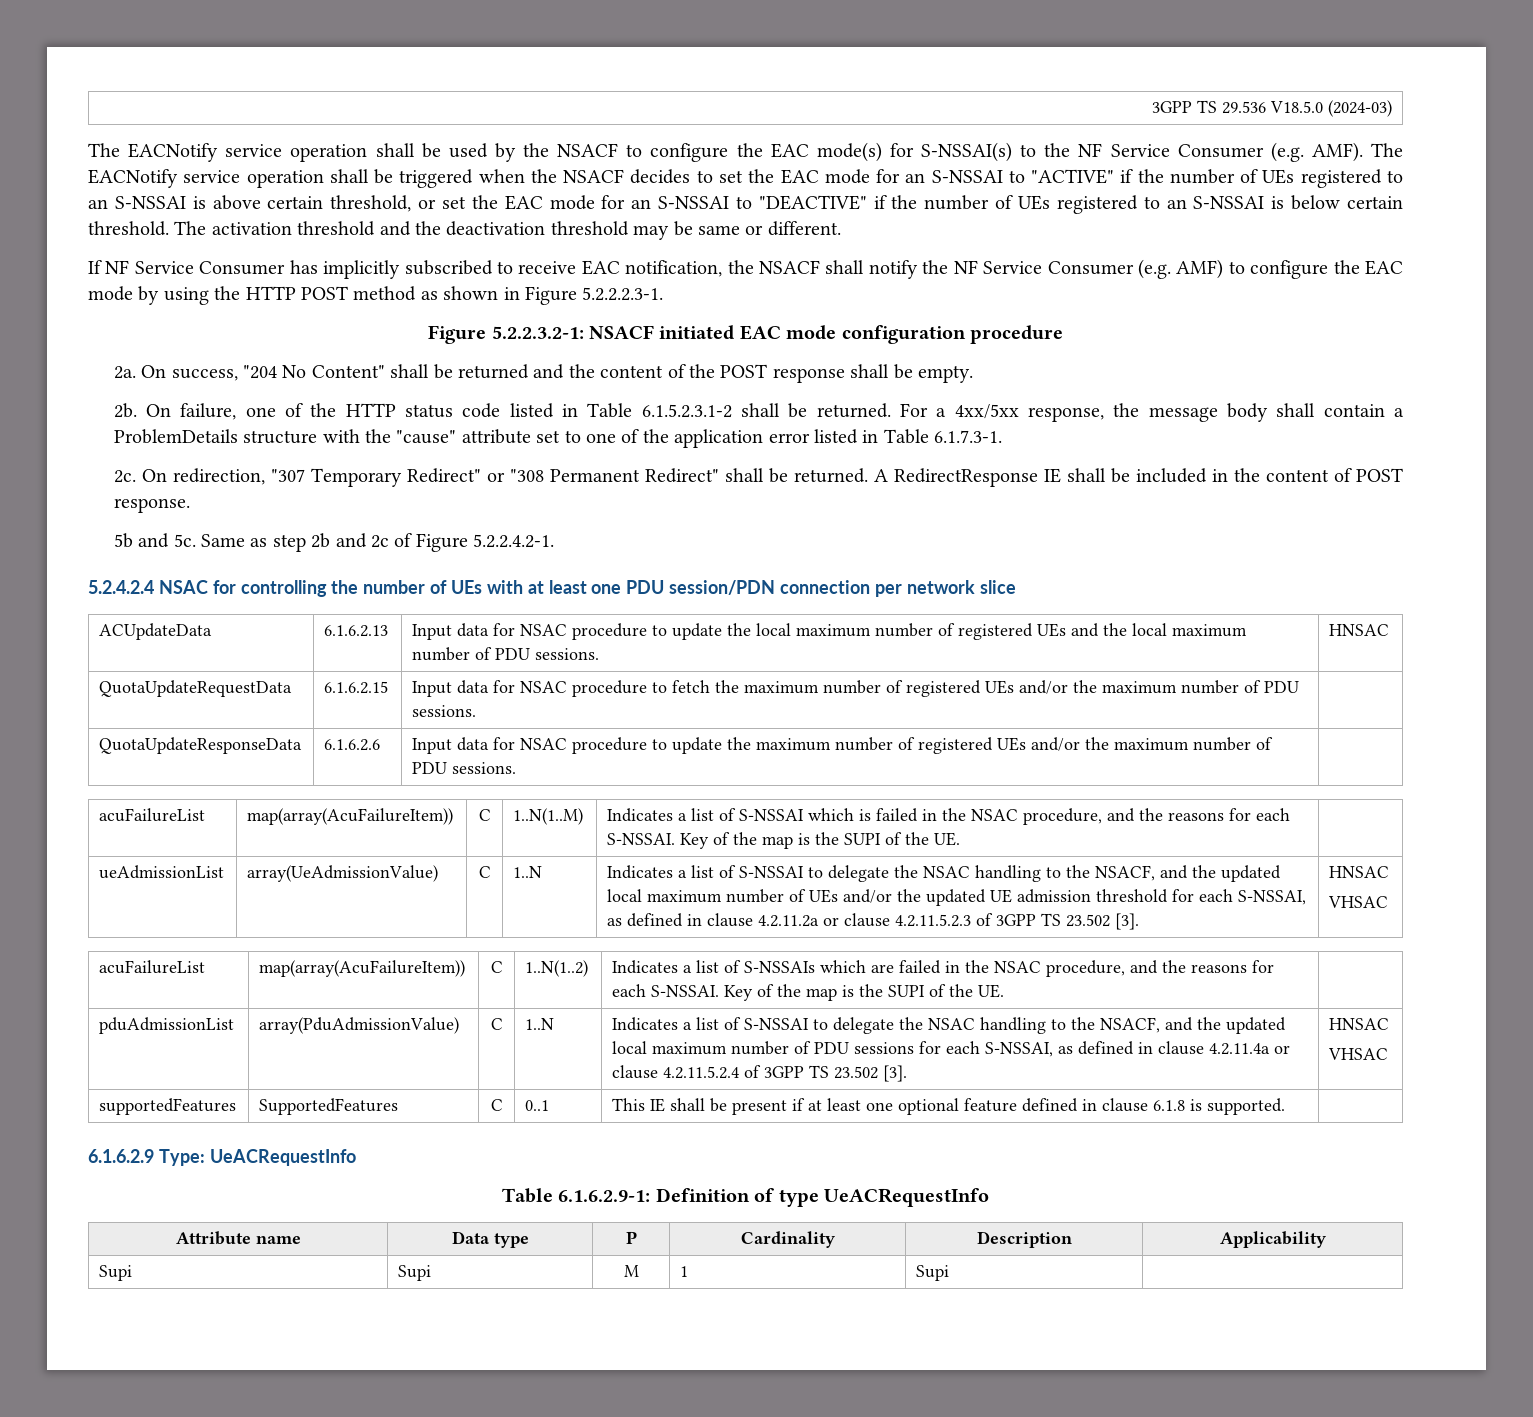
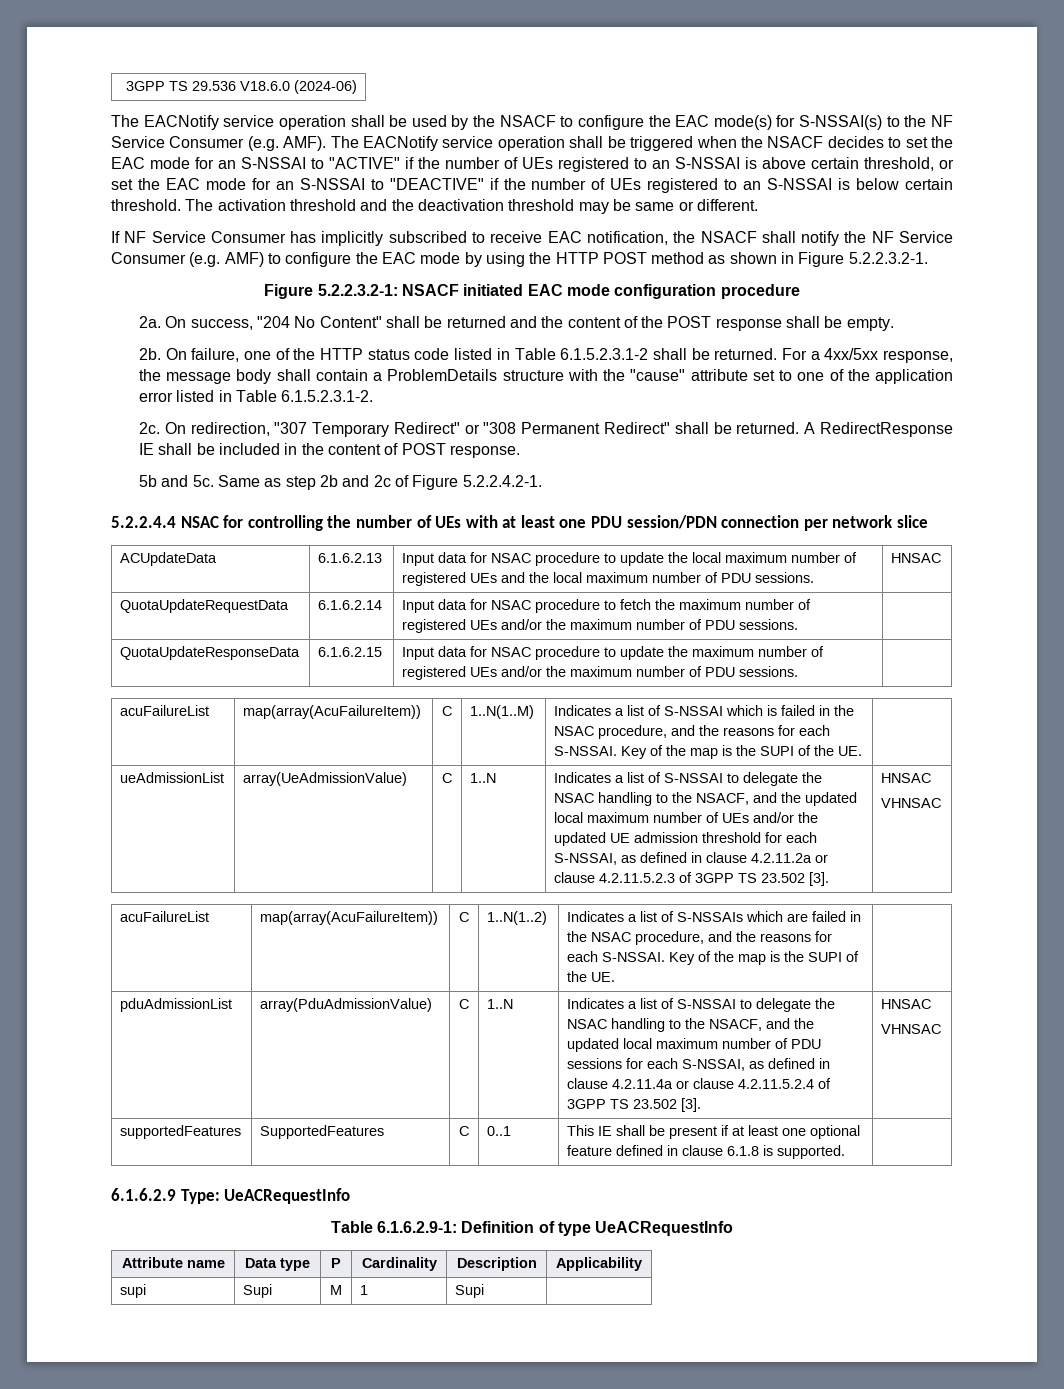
- 3GPP TS 29.536 V18.5.0 (2024-03)
+ 3GPP TS 29.536 V18.6.0 (2024-06)
- If NF Service Consumer has implicitly subscribed to receive EAC notification, the NSACF shall notify the NF Service Consumer (e.g. AMF) to configure the EAC mode by using the HTTP POST method as shown in Figure 5.2.2.2.3-1.
+ If NF Service Consumer has implicitly subscribed to receive EAC notification, the NSACF shall notify the NF Service Consumer (e.g. AMF) to configure the EAC mode by using the HTTP POST method as shown in Figure 5.2.2.3.2-1.
- For a 4xx/5xx response, the message body shall contain a ProblemDetails structure with the "cause" attribute set to one of the application error listed in Table 6.1.7.3-1.
+ For a 4xx/5xx response, the message body shall contain a ProblemDetails structure with the "cause" attribute set to one of the application error listed in Table 6.1.5.2.3.1-2.
- 5.2.4.2.4 NSAC for controlling the number of UEs with at least one PDU session/PDN connection per network slice
+ 5.2.2.4.4 NSAC for controlling the number of UEs with at least one PDU session/PDN connection per network slice
- QuotaUpdateRequestData | 6.1.6.2.15 | Input data for NSAC procedure to fetch the maximum number of registered UEs and/or the maximum number of PDU sessions. |
+ QuotaUpdateRequestData | 6.1.6.2.14 | Input data for NSAC procedure to fetch the maximum number of registered UEs and/or the maximum number of PDU sessions. |
- QuotaUpdateResponseData | 6.1.6.2.6 | Input data for NSAC procedure to update the maximum number of registered UEs and/or the maximum number of PDU sessions. |
+ QuotaUpdateResponseData | 6.1.6.2.15 | Input data for NSAC procedure to update the maximum number of registered UEs and/or the maximum number of PDU sessions. |
  Indicates a list of S-NSSAI to delegate the NSAC handling to the NSACF, and the updated local maximum number of UEs and/or the updated UE admission threshold for each S-NSSAI, as defined in clause 4.2.11.2a or clause 4.2.11.5.2.3 of 3GPP TS 23.502 [3]. | HNSAC
- VHSAC
+ VHNSAC
  Indicates a list of S-NSSAI to delegate the NSAC handling to the NSACF, and the updated local maximum number of PDU sessions for each S-NSSAI, as defined in clause 4.2.11.4a or clause 4.2.11.5.2.4 of 3GPP TS 23.502 [3]. | HNSAC
- VHSAC
+ VHNSAC
- Supi | Supi | M | 1 | Supi |
+ supi | Supi | M | 1 | Supi |

